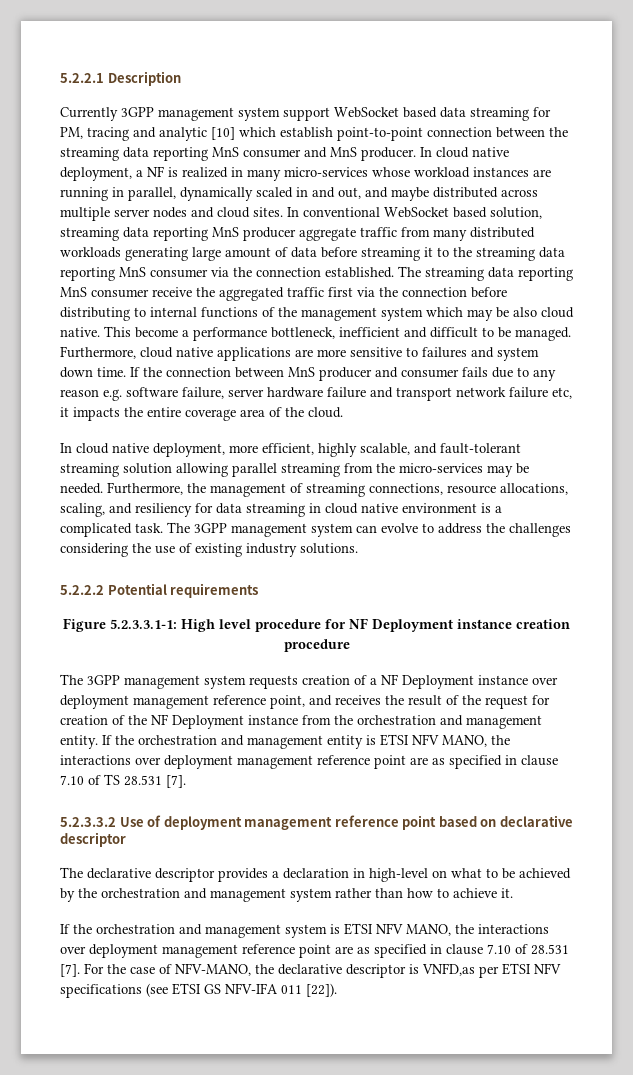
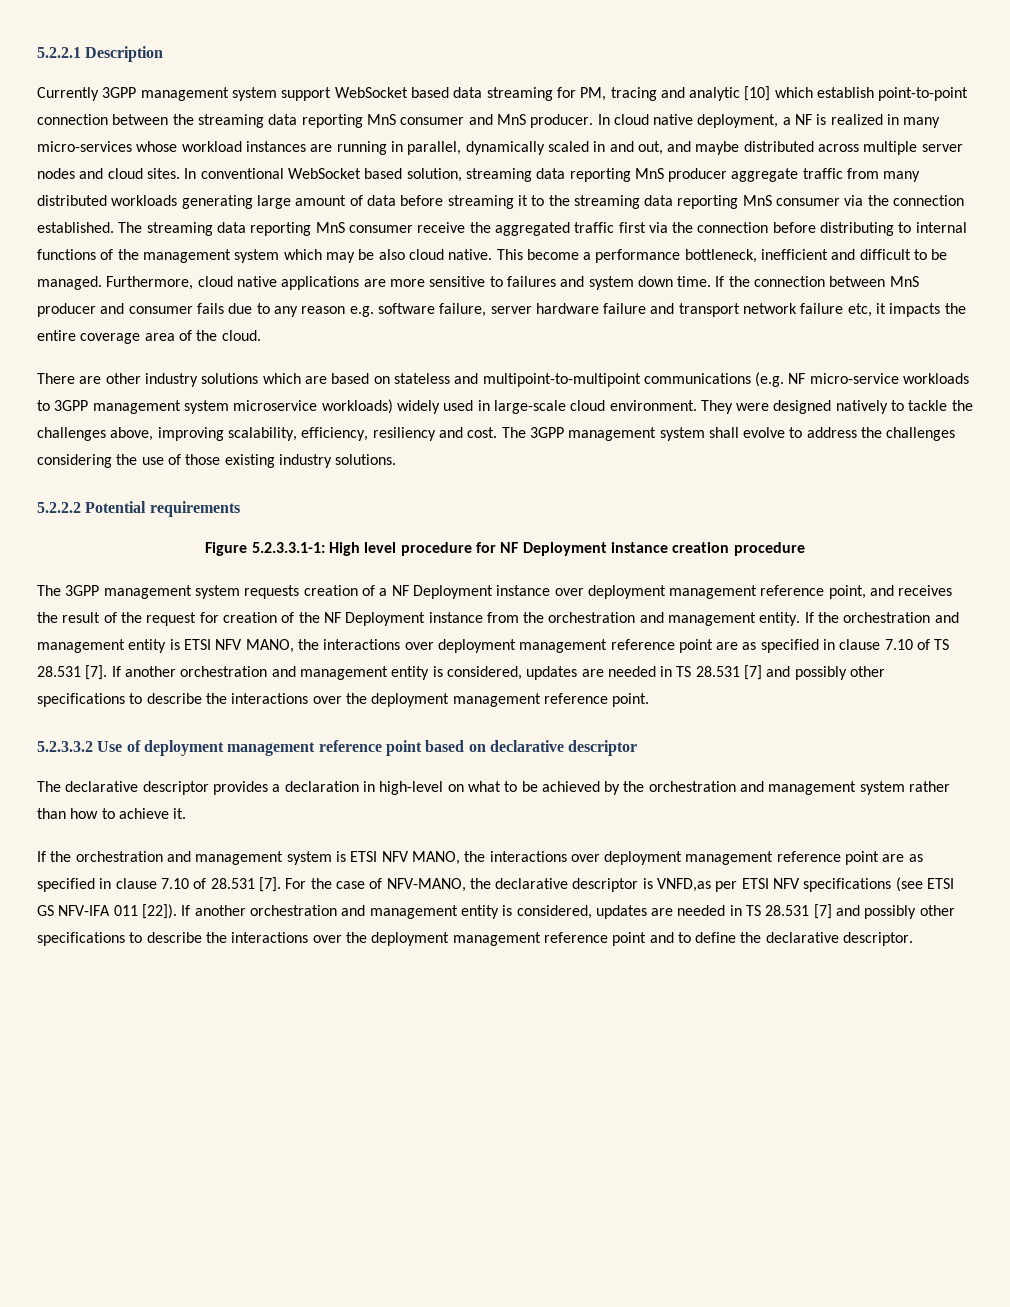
- In cloud native deployment, more efficient, highly scalable, and fault-tolerant streaming solution allowing parallel streaming from the micro-services may be needed. Furthermore, the management of streaming connections, resource allocations, scaling, and resiliency for data streaming in cloud native environment is a complicated task. The 3GPP management system can evolve to address the challenges considering the use of existing industry solutions.
+ There are other industry solutions which are based on stateless and multipoint-to-multipoint communications (e.g. NF micro-service workloads to 3GPP management system microservice workloads) widely used in large-scale cloud environment. They were designed natively to tackle the challenges above, improving scalability, efficiency, resiliency and cost. The 3GPP management system shall evolve to address the challenges considering the use of those existing industry solutions.
+ If another orchestration and management entity is considered, updates are needed in TS 28.531 [7] and possibly other specifications to describe the interactions over the deployment management reference point.
+ If another orchestration and management entity is considered, updates are needed in TS 28.531 [7] and possibly other specifications to describe the interactions over the deployment management reference point and to define the declarative descriptor.

